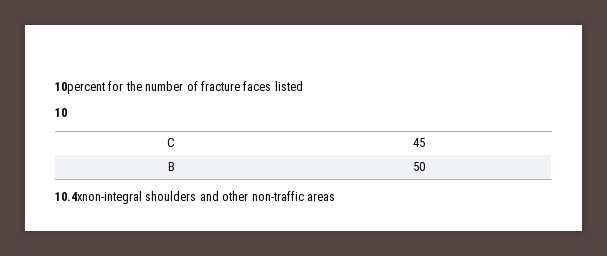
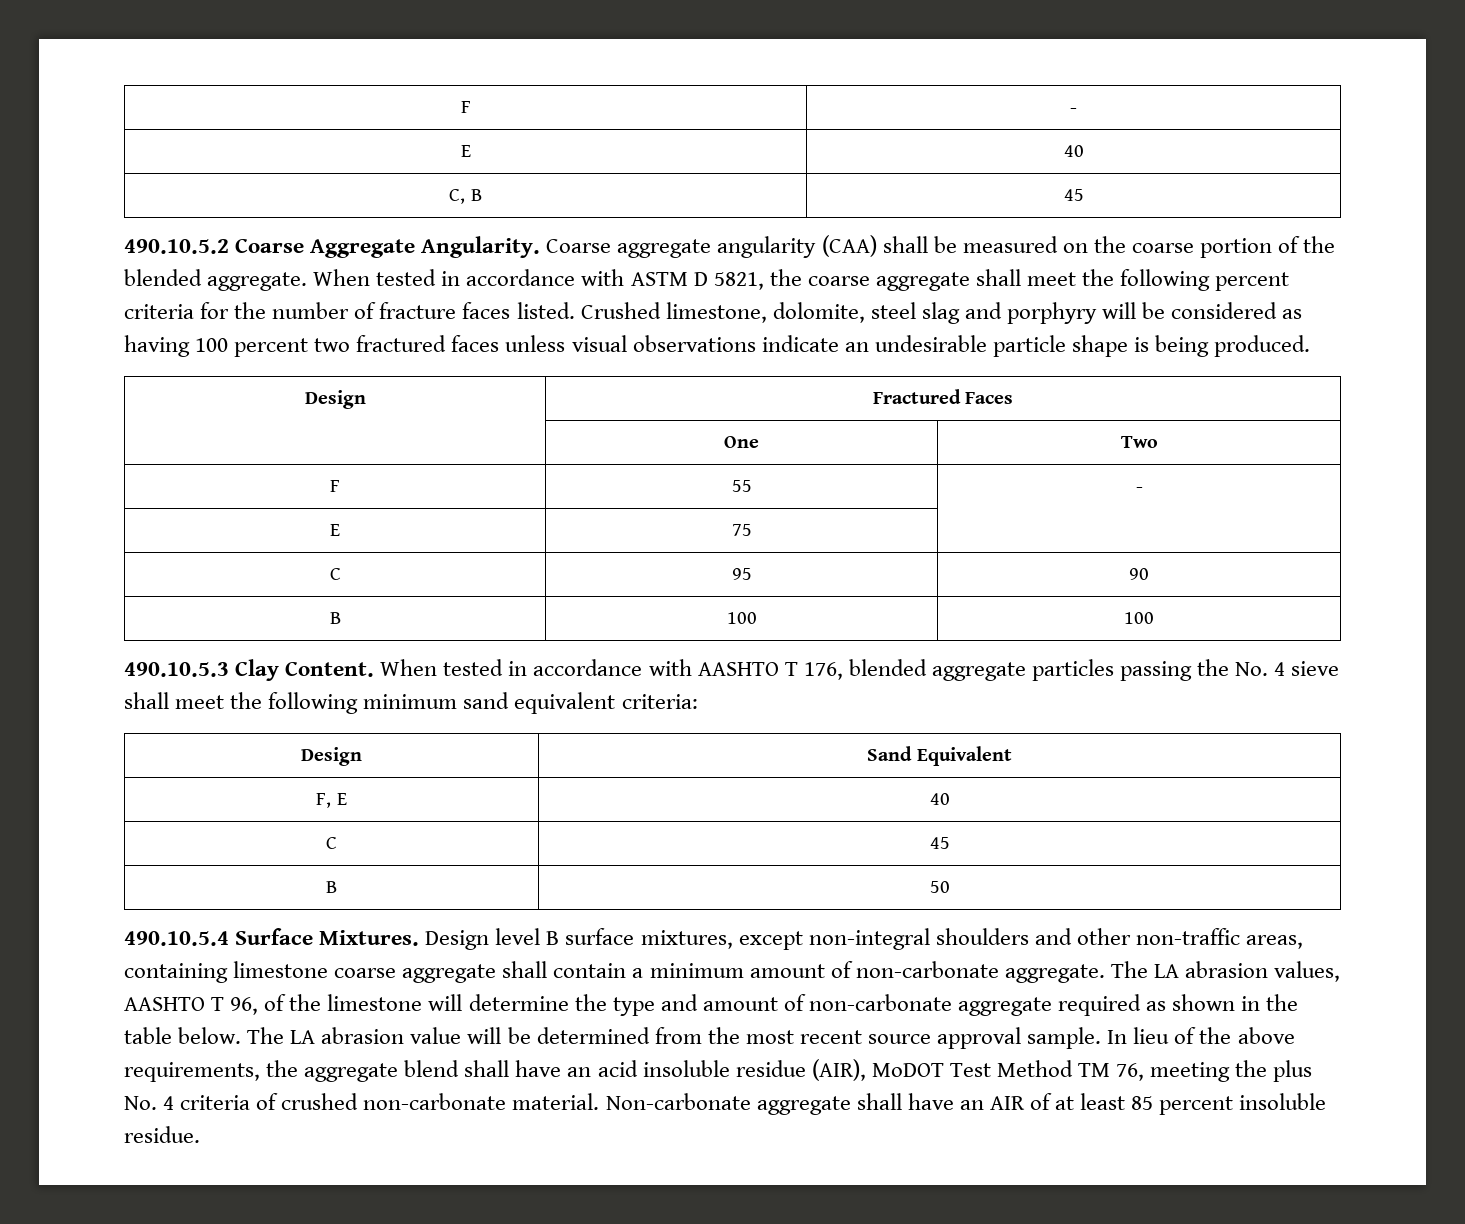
- 10percent for the number of fracture faces listed
- 10
+ F | -
+ E | 40
+ C, B | 45
+ 490.10.5.2 Coarse Aggregate Angularity. Coarse aggregate angularity (CAA) shall be measured on the coarse portion of the blended aggregate. When tested in accordance with ASTM D 5821, the coarse aggregate shall meet the following percent criteria for the number of fracture faces listed. Crushed limestone, dolomite, steel slag and porphyry will be considered as having 100 percent two fractured faces unless visual observations indicate an undesirable particle shape is being produced.
+ Design | Fractured Faces
+ | One | Two
+ F | 55 | -
+ E | 75 |
+ C | 95 | 90
+ B | 100 | 100
+ 490.10.5.3 Clay Content. When tested in accordance with AASHTO T 176, blended aggregate particles passing the No. 4 sieve shall meet the following minimum sand equivalent criteria:
+ Design | Sand Equivalent
+ F, E | 40
  C | 45
  B | 50
- 10.4xnon-integral shoulders and other non-traffic areas
+ 490.10.5.4 Surface Mixtures. Design level B surface mixtures, except non-integral shoulders and other non-traffic areas, containing limestone coarse aggregate shall contain a minimum amount of non-carbonate aggregate. The LA abrasion values, AASHTO T 96, of the limestone will determine the type and amount of non-carbonate aggregate required as shown in the table below. The LA abrasion value will be determined from the most recent source approval sample. In lieu of the above requirements, the aggregate blend shall have an acid insoluble residue (AIR), MoDOT Test Method TM 76, meeting the plus No. 4 criteria of crushed non-carbonate material. Non-carbonate aggregate shall have an AIR of at least 85 percent insoluble residue.

